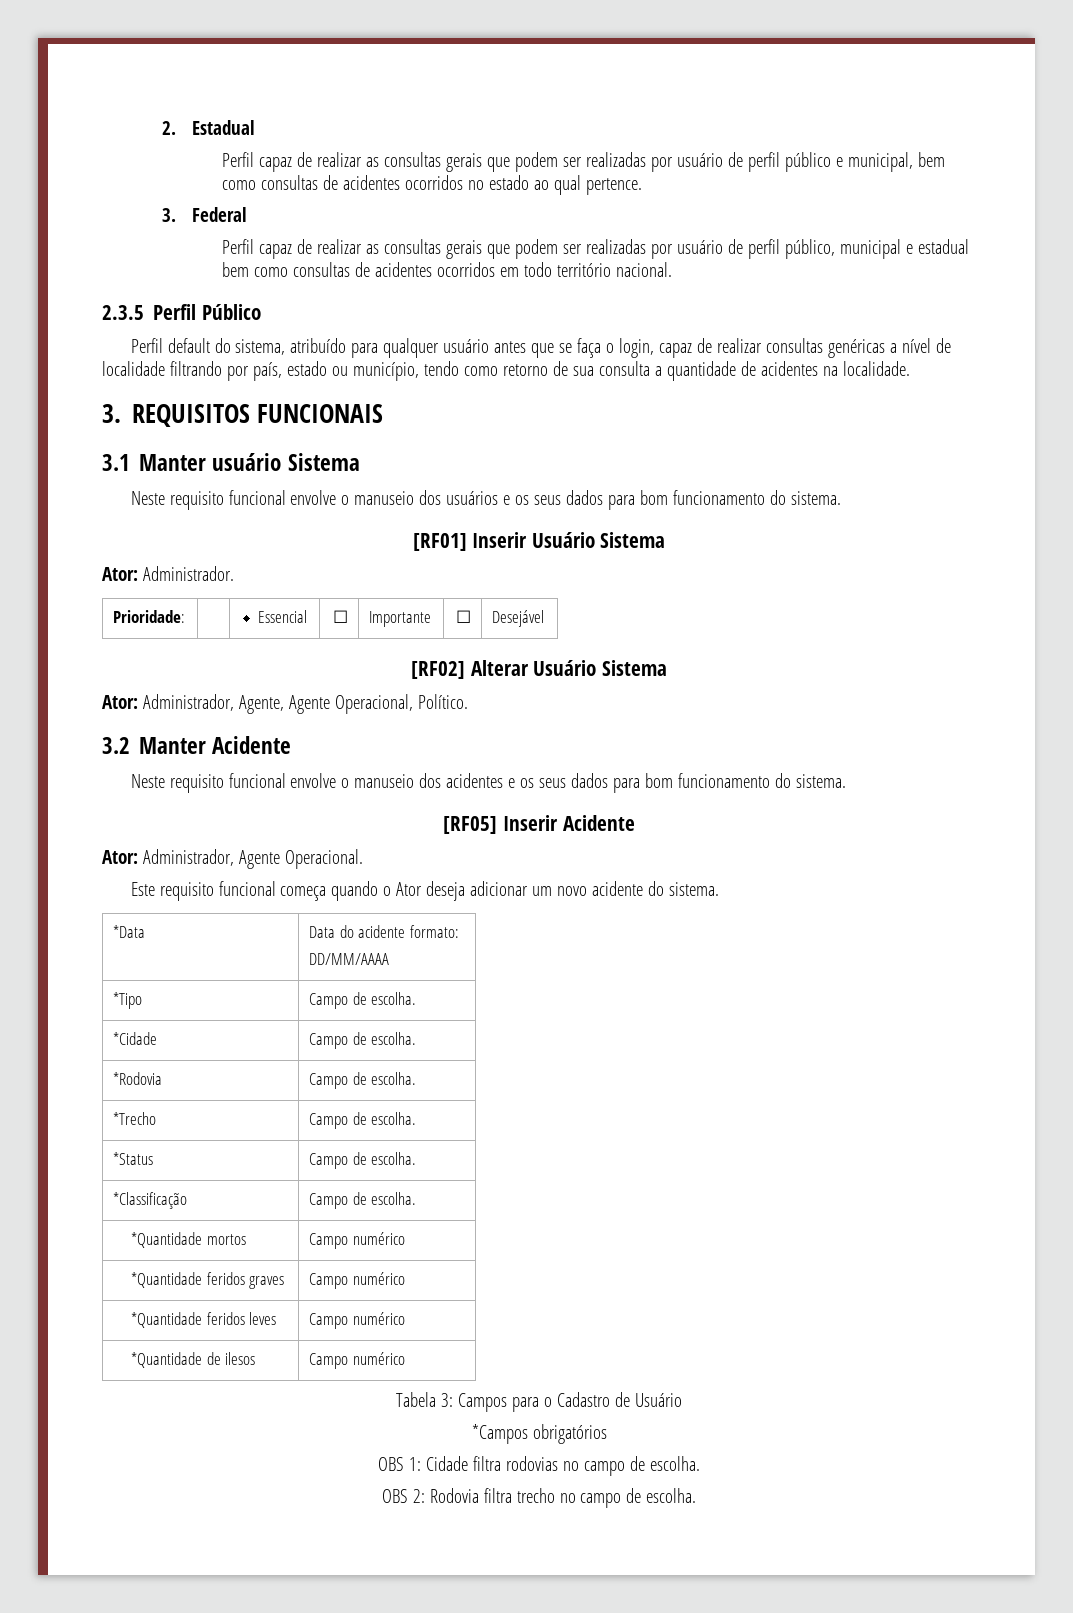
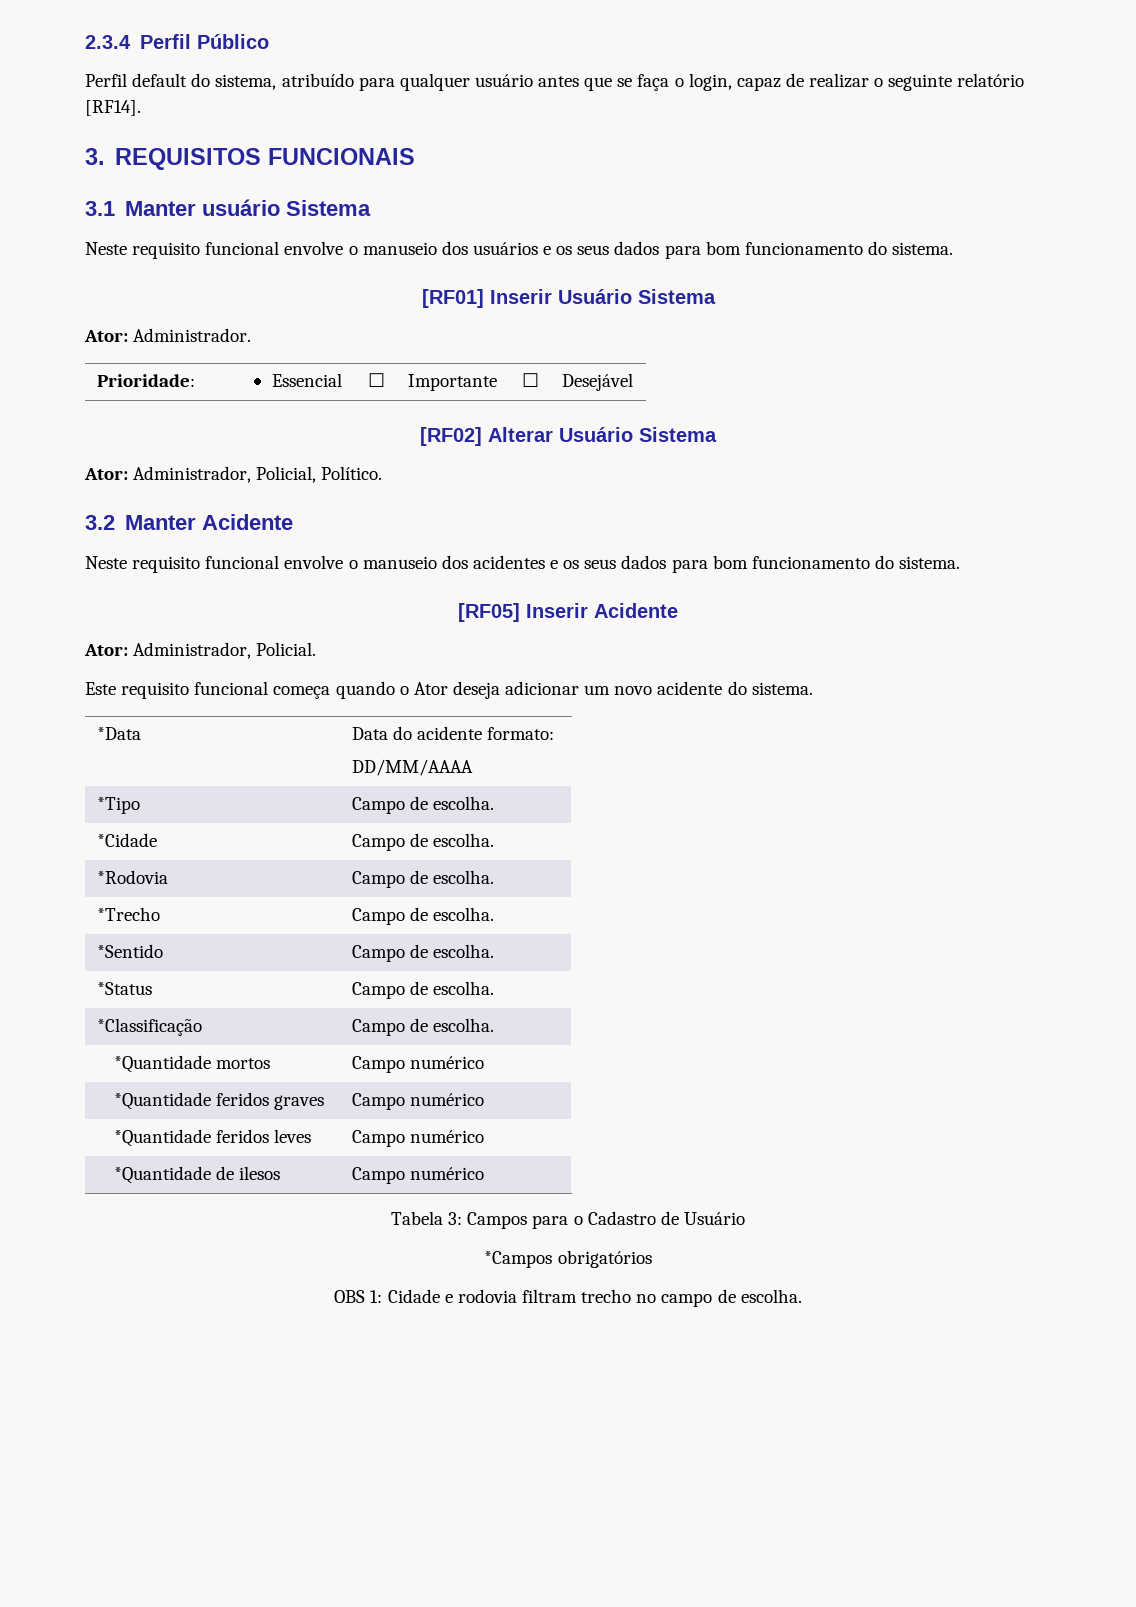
- 2. Estadual
- Perfil capaz de realizar as consultas gerais que podem ser realizadas por usuário de perfil público e municipal, bem como consultas de acidentes ocorridos no estado ao qual pertence.
- 3. Federal
- Perfil capaz de realizar as consultas gerais que podem ser realizadas por usuário de perfil público, municipal e estadual bem como consultas de acidentes ocorridos em todo território nacional.
- 2.3.5 Perfil Público
+ 2.3.4 Perfil Público
- Perfil default do sistema, atribuído para qualquer usuário antes que se faça o login, capaz de realizar consultas genéricas a nível de localidade filtrando por país, estado ou município, tendo como retorno de sua consulta a quantidade de acidentes na localidade.
+ Perfil default do sistema, atribuído para qualquer usuário antes que se faça o login, capaz de realizar o seguinte relatório [RF14].
- Ator: Administrador, Agente, Agente Operacional, Político.
+ Ator: Administrador, Policial, Político.
- Ator: Administrador, Agente Operacional.
+ Ator: Administrador, Policial.
+ *Sentido | Campo de escolha.
- OBS 1: Cidade filtra rodovias no campo de escolha.
- OBS 2: Rodovia filtra trecho no campo de escolha.
+ OBS 1: Cidade e rodovia filtram trecho no campo de escolha.

